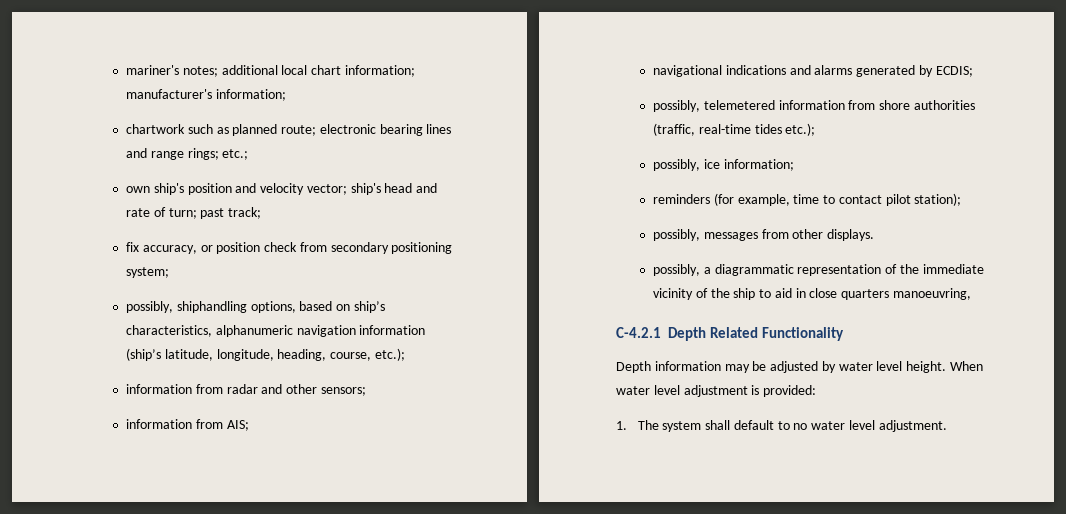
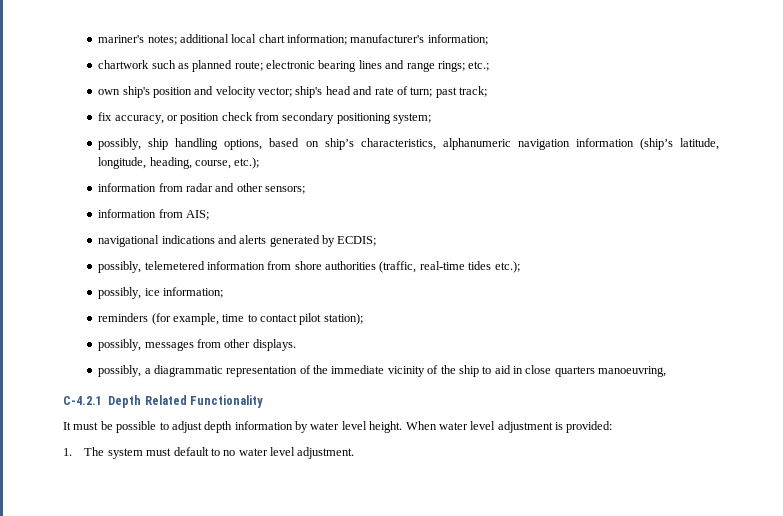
- possibly, shiphandling options, based on ship’s characteristics, alphanumeric navigation information (ship’s latitude, longitude, heading, course, etc.);
+ possibly, ship handling options, based on ship’s characteristics, alphanumeric navigation information (ship’s latitude, longitude, heading, course, etc.);
- navigational indications and alarms generated by ECDIS;
+ navigational indications and alerts generated by ECDIS;
- Depth information may be adjusted by water level height.
+ It must be possible to adjust depth information by water level height.
- 1. The system shall default to no water level adjustment.
+ 1. The system must default to no water level adjustment.

